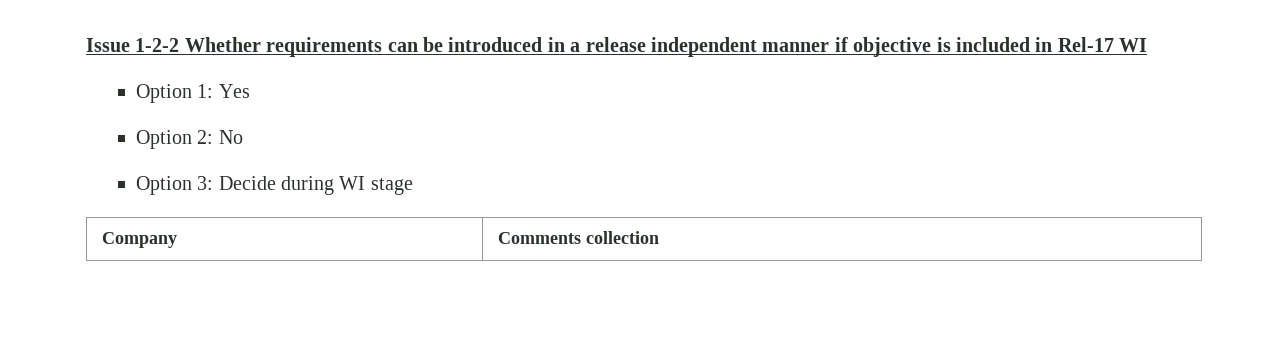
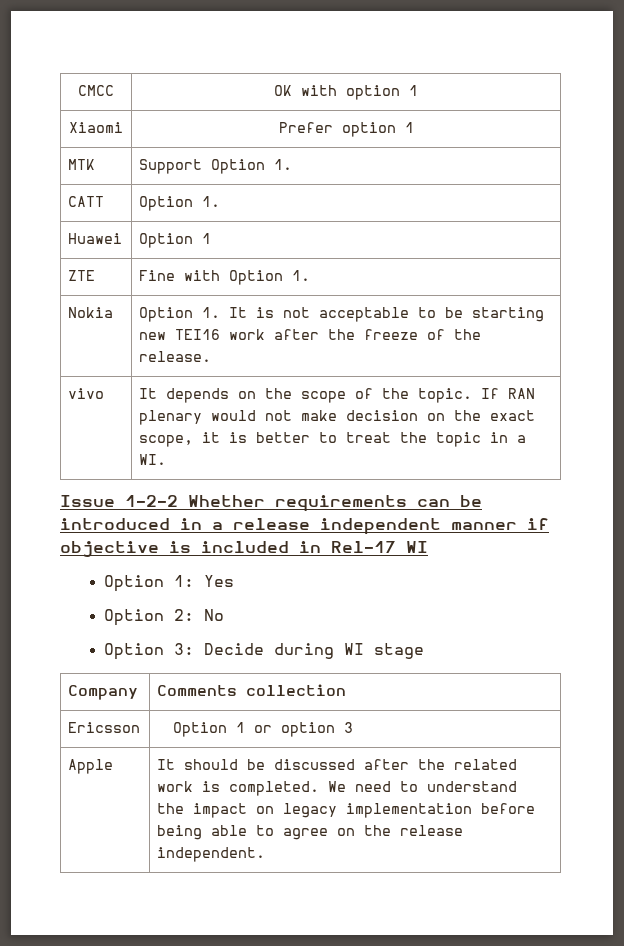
+ CMCC | OK with option 1
+ Xiaomi | Prefer option 1
+ MTK | Support Option 1.
+ CATT | Option 1.
+ Huawei | Option 1
+ ZTE | Fine with Option 1.
+ Nokia | Option 1. It is not acceptable to be starting new TEI16 work after the freeze of the release.
+ vivo | It depends on the scope of the topic. If RAN plenary would not make decision on the exact scope, it is better to treat the topic in a WI.
+ Ericsson | Option 1 or option 3
+ Apple | It should be discussed after the related work is completed. We need to understand the impact on legacy implementation before being able to agree on the release independent.

